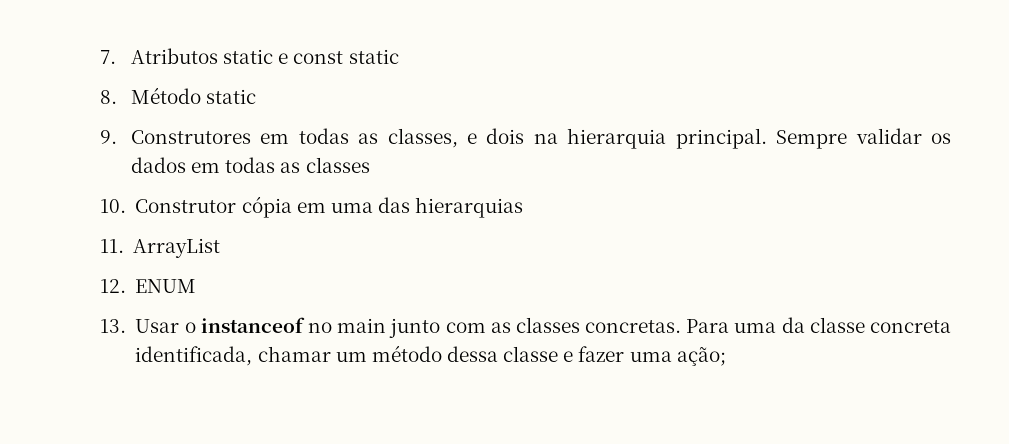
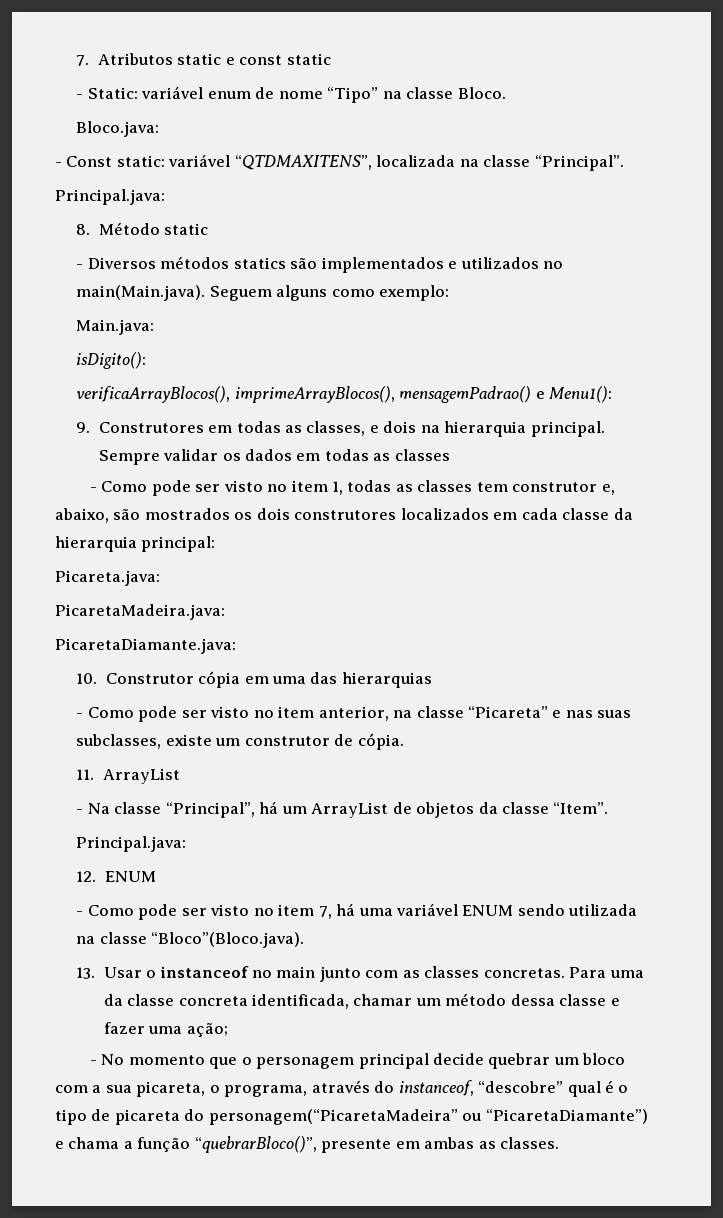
+ - Static: variável enum de nome “Tipo” na classe Bloco.
+ Bloco.java:
+ - Const static: variável “QTDMAXITENS”, localizada na classe “Principal”.
+ Principal.java:
  8. Método static
+ - Diversos métodos statics são implementados e utilizados no main(Main.java). Seguem alguns como exemplo:
+ Main.java:
+ isDigito():
+ verificaArrayBlocos(), imprimeArrayBlocos(), mensagemPadrao() e Menu1():
+ - Como pode ser visto no item 1, todas as classes tem construtor e, abaixo, são mostrados os dois construtores localizados em cada classe da hierarquia principal:
+ Picareta.java:
+ PicaretaMadeira.java:
+ PicaretaDiamante.java:
+ - Como pode ser visto no item anterior, na classe “Picareta” e nas suas subclasses, existe um construtor de cópia.
  11. ArrayList
+ - Na classe “Principal”, há um ArrayList de objetos da classe “Item”.
+ Principal.java:
  12. ENUM
+ - Como pode ser visto no item 7, há uma variável ENUM sendo utilizada na classe “Bloco”(Bloco.java).
+ - No momento que o personagem principal decide quebrar um bloco com a sua picareta, o programa, através do instanceof, “descobre” qual é o tipo de picareta do personagem(“PicaretaMadeira” ou “PicaretaDiamante”) e chama a função “quebrarBloco()”, presente em ambas as classes.

